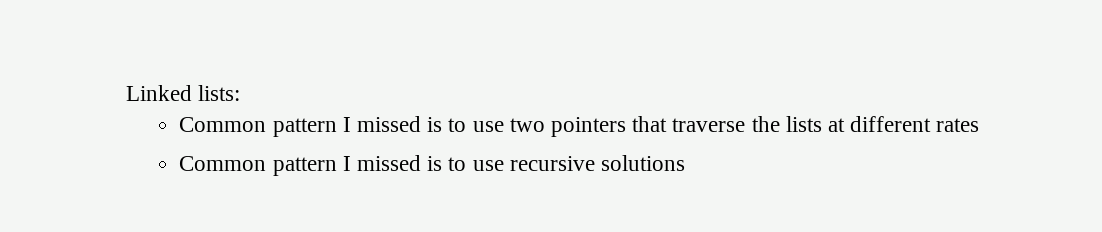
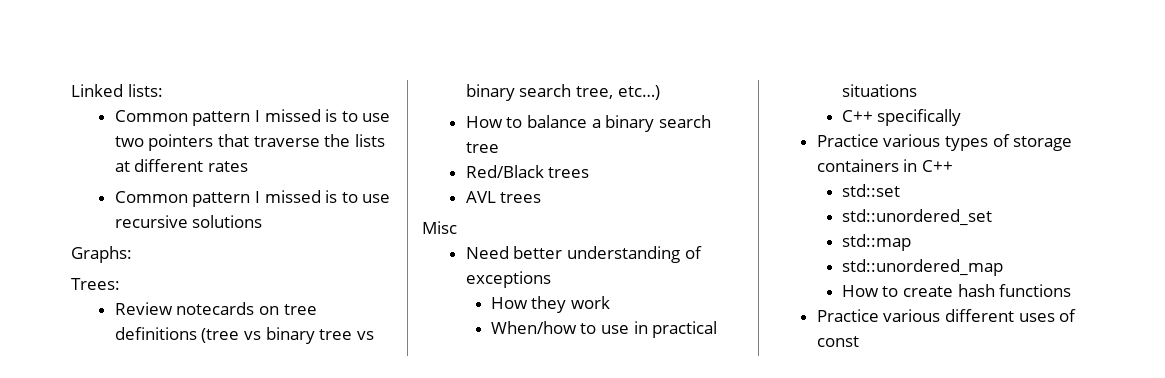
+ Graphs:
+ Trees:
+ Review notecards on tree definitions (tree vs binary tree vs binary search tree, etc…)
+ How to balance a binary search tree
+ Red/Black trees
+ AVL trees
+ Misc
+ Need better understanding of exceptions
+ How they work
+ When/how to use in practical situations
+ C++ specifically
+ Practice various types of storage containers in C++
+ std::set
+ std::unordered_set
+ std::map
+ std::unordered_map
+ How to create hash functions
+ Practice various different uses of const

